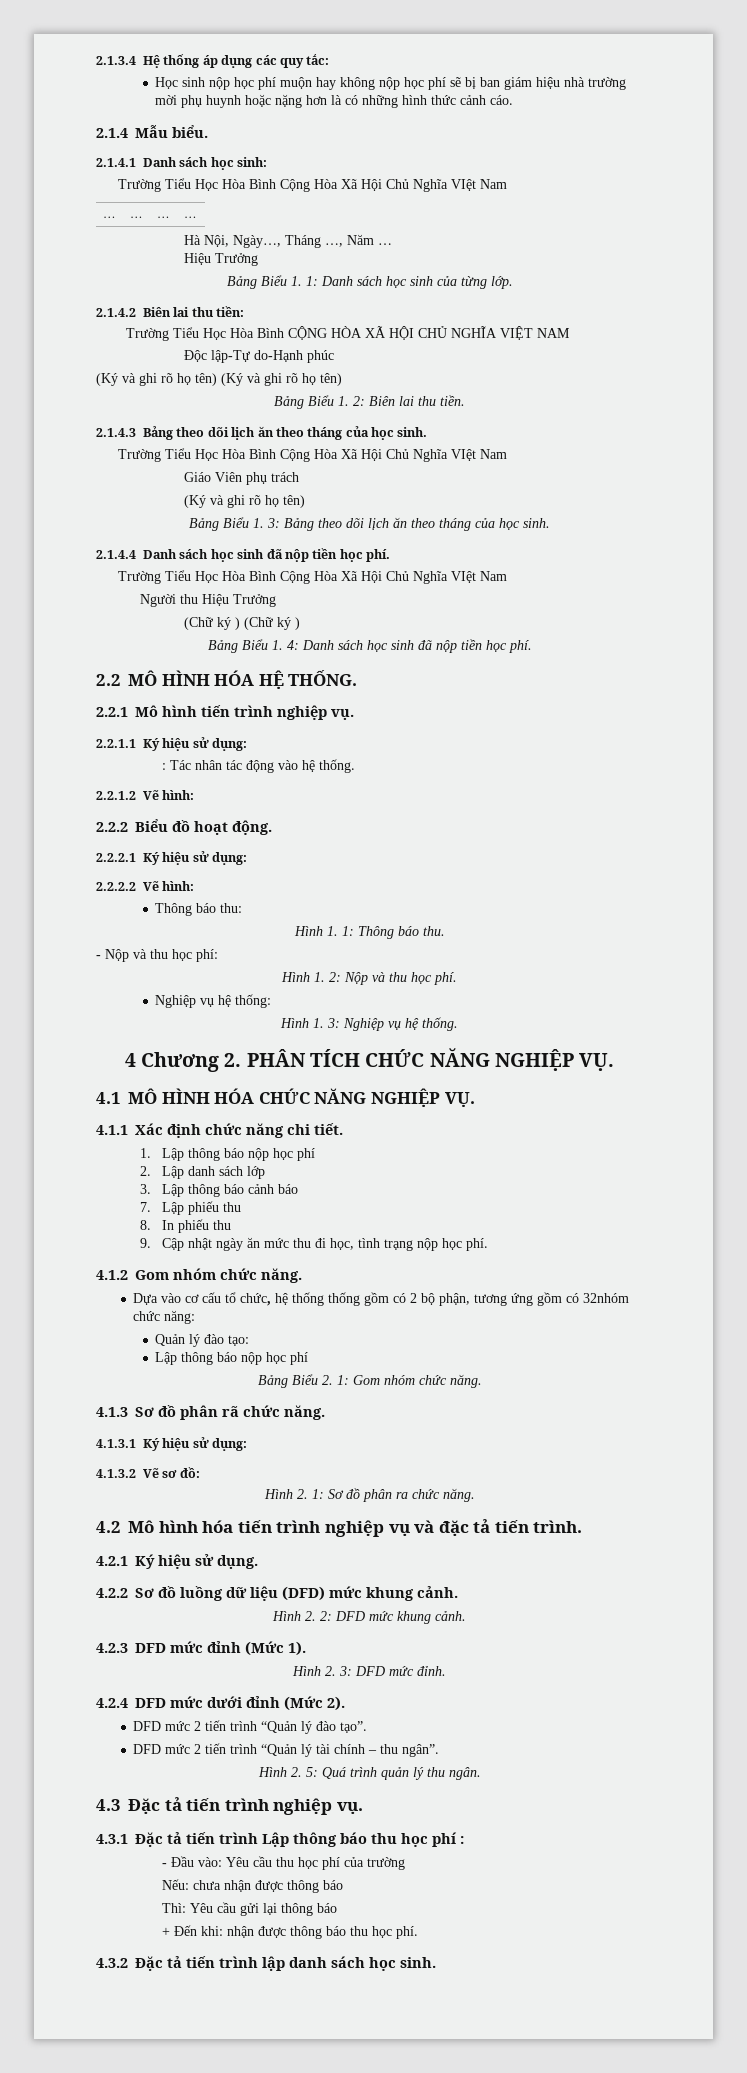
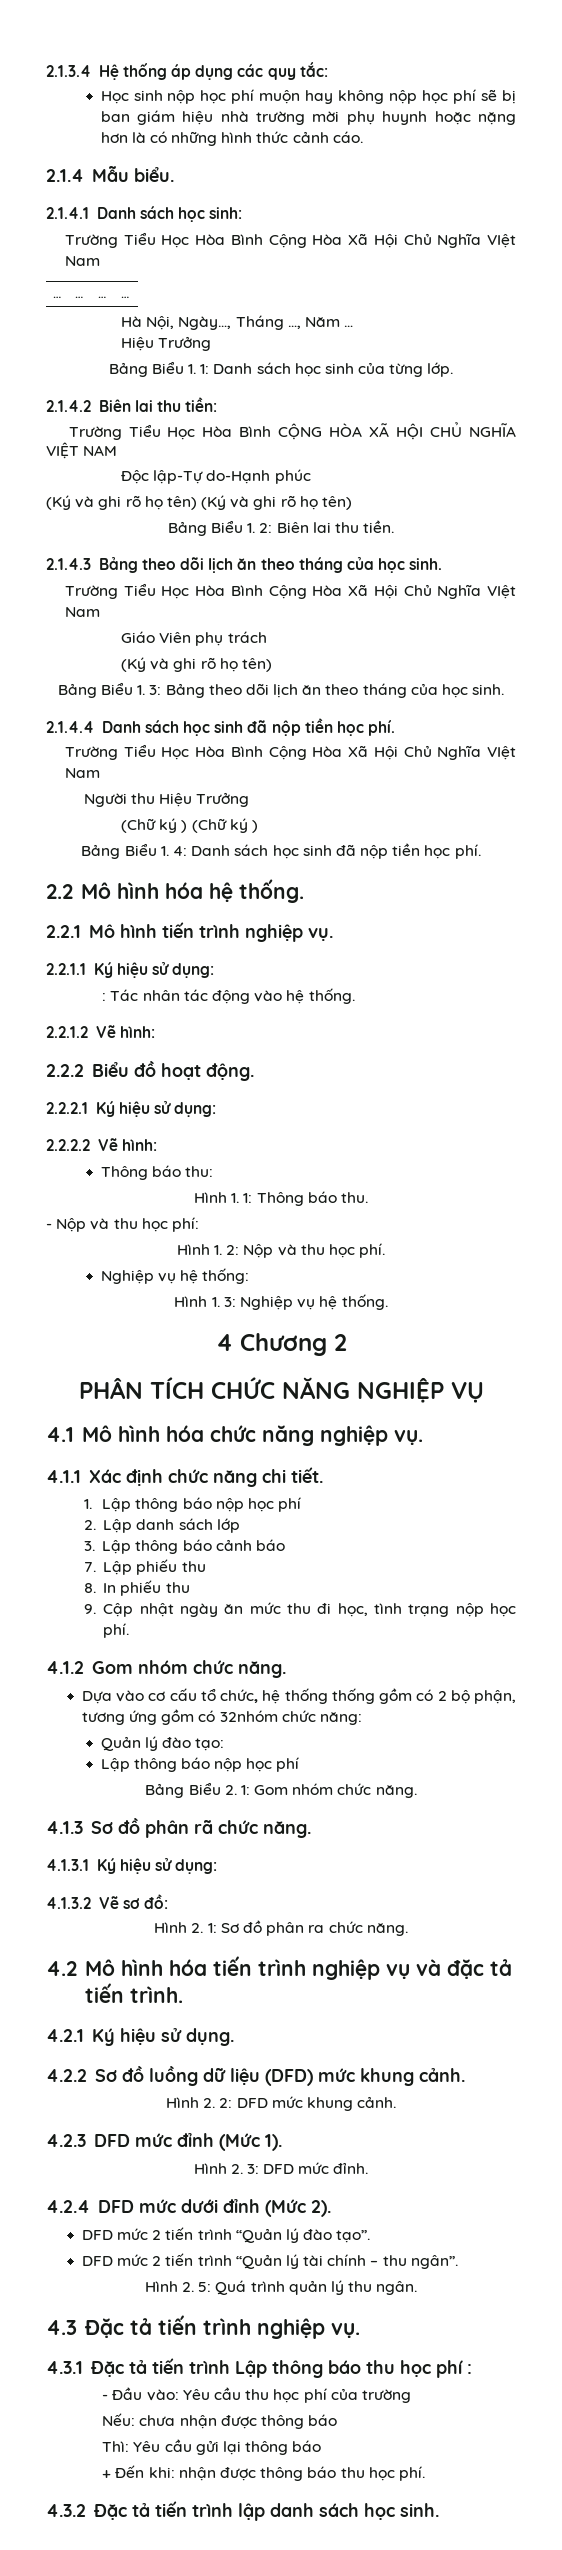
- 2.2 MÔ HÌNH HÓA HỆ THỐNG.
+ 2.2 Mô hình hóa hệ thống.
- 4 Chương 2. PHÂN TÍCH CHỨC NĂNG NGHIỆP VỤ.
+ 4 Chương 2
+ PHÂN TÍCH CHỨC NĂNG NGHIỆP VỤ
- 4.1 MÔ HÌNH HÓA CHỨC NĂNG NGHIỆP VỤ.
+ 4.1 Mô hình hóa chức năng nghiệp vụ.

